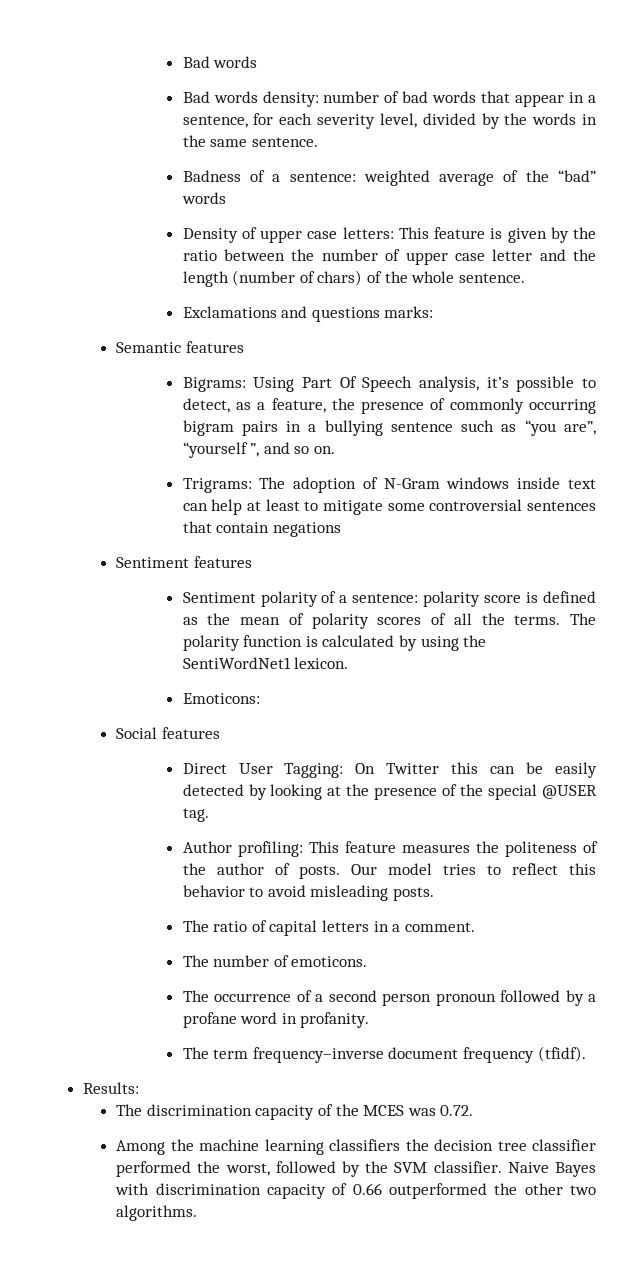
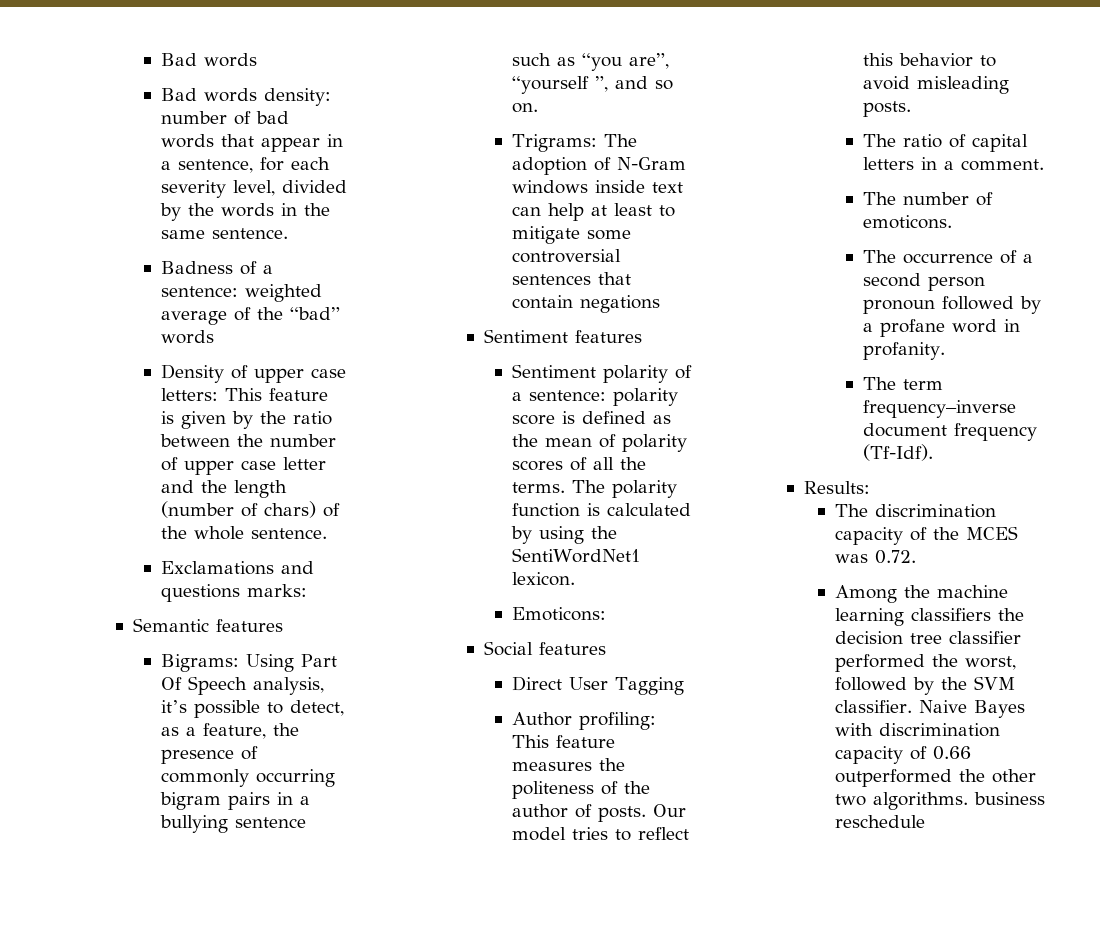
- Direct User Tagging: On Twitter this can be easily detected by looking at the presence of the special @USER tag.
+ Direct User Tagging
- The term frequency–inverse document frequency (tfidf).
+ The term frequency–inverse document frequency (Tf-Idf).
- Naive Bayes with discrimination capacity of 0.66 outperformed the other two algorithms.
+ Naive Bayes with discrimination capacity of 0.66 outperformed the other two algorithms. business reschedule

